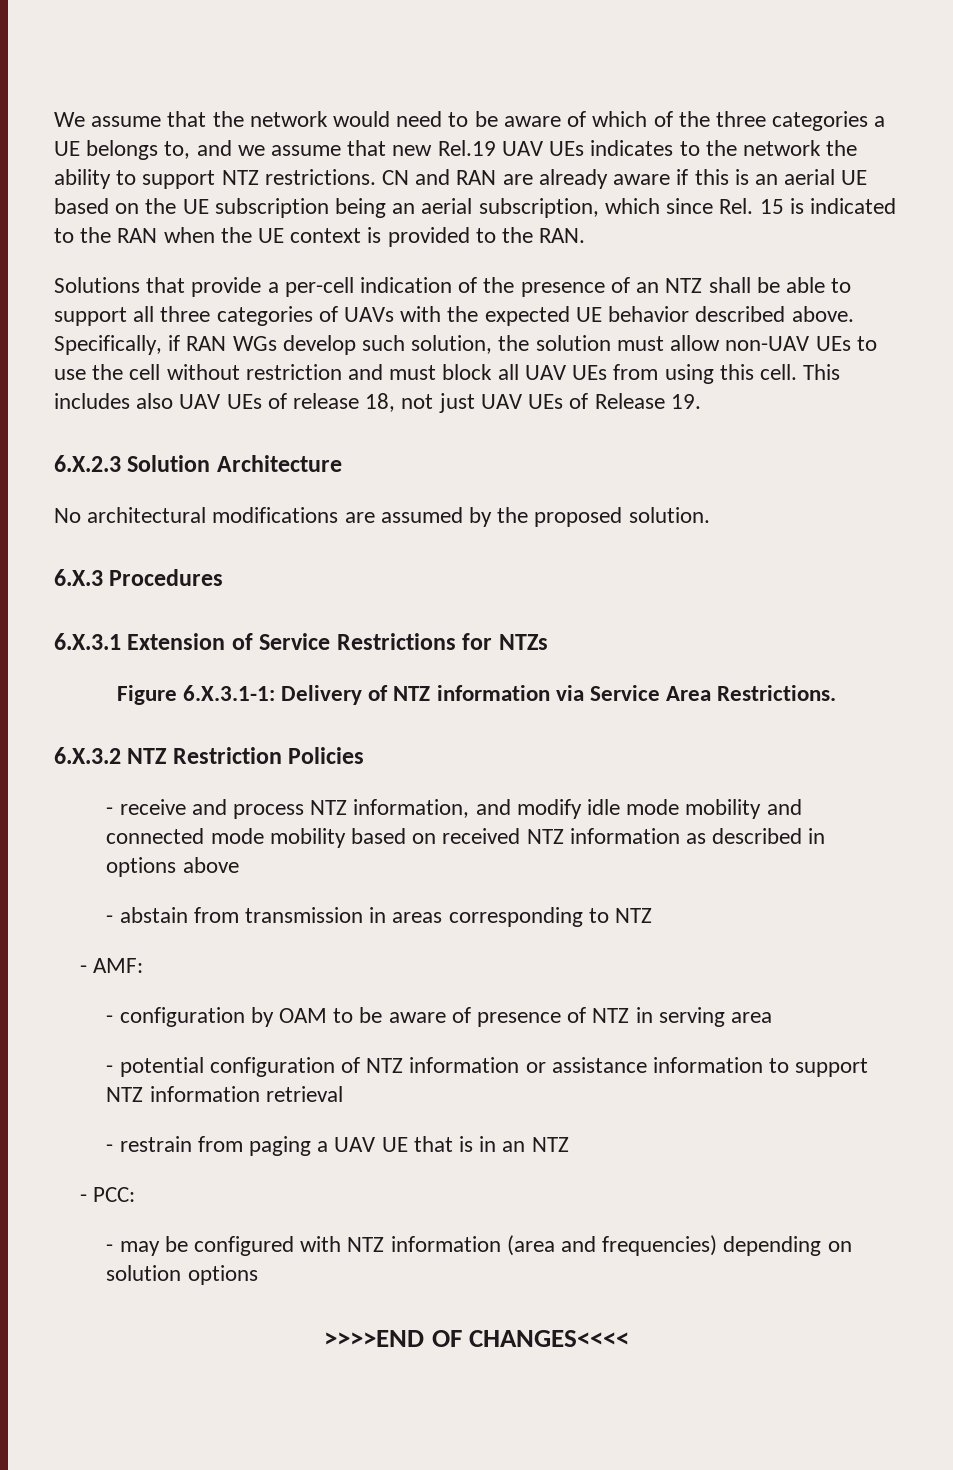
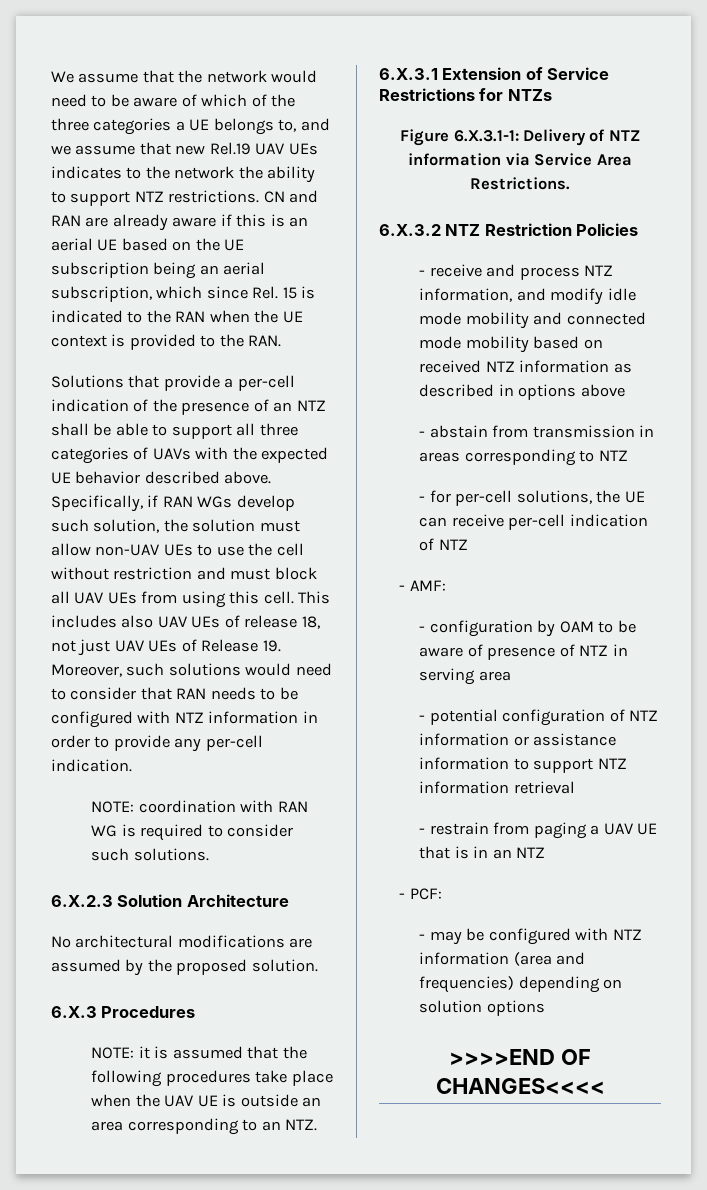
- This includes also UAV UEs of release 18, not just UAV UEs of Release 19.
+ This includes also UAV UEs of release 18, not just UAV UEs of Release 19. Moreover, such solutions would need to consider that RAN needs to be configured with NTZ information in order to provide any per-cell indication.
+ NOTE: coordination with RAN WG is required to consider such solutions.
+ NOTE: it is assumed that the following procedures take place when the UAV UE is outside an area corresponding to an NTZ.
+ - for per-cell solutions, the UE can receive per-cell indication of NTZ
- - PCC:
+ - PCF:

